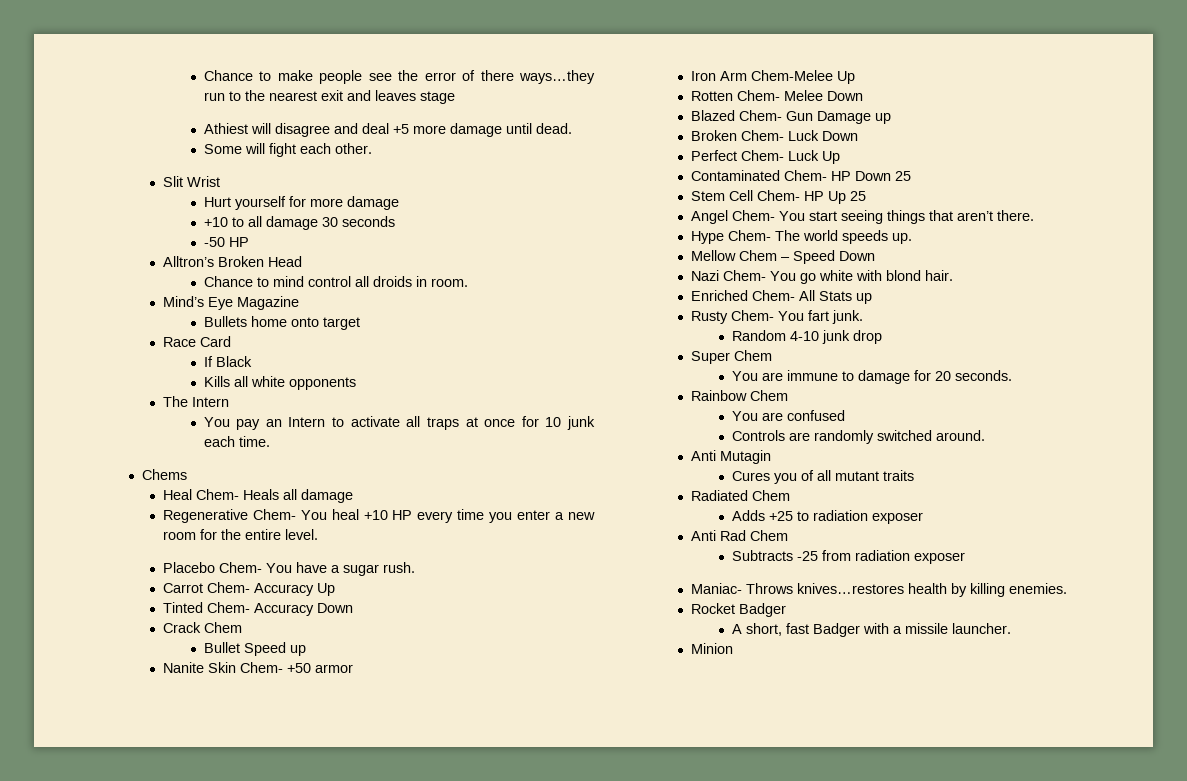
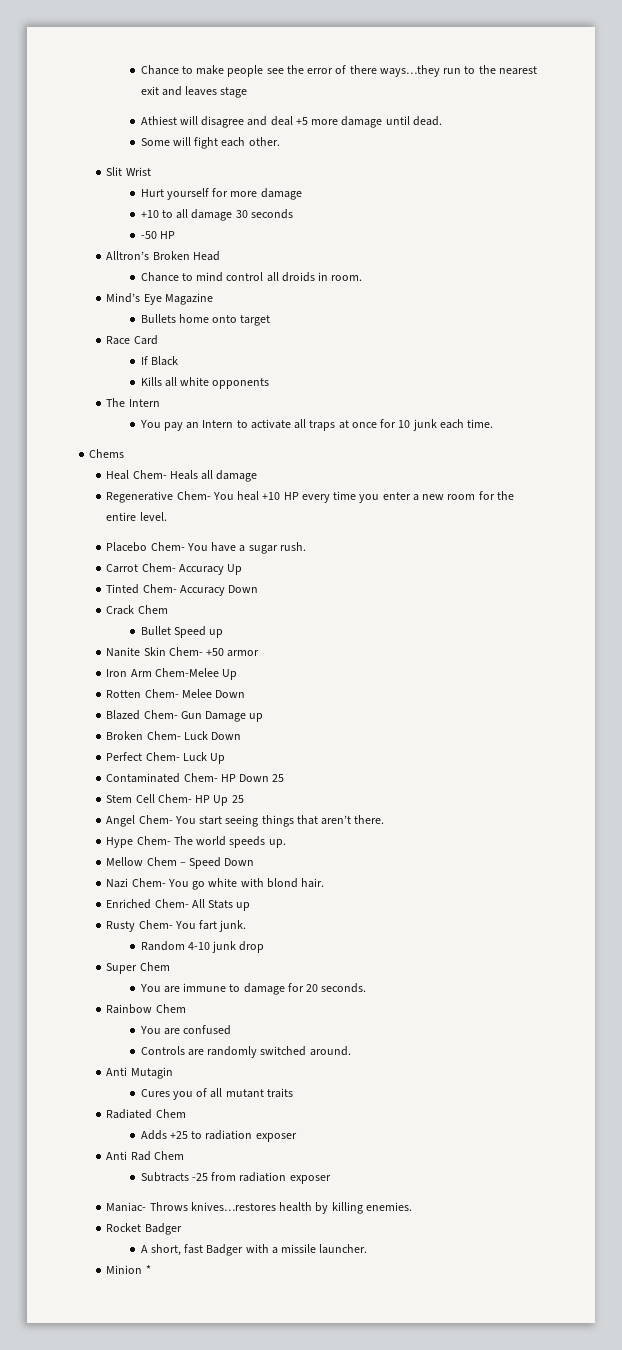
- Minion
+ Minion *

